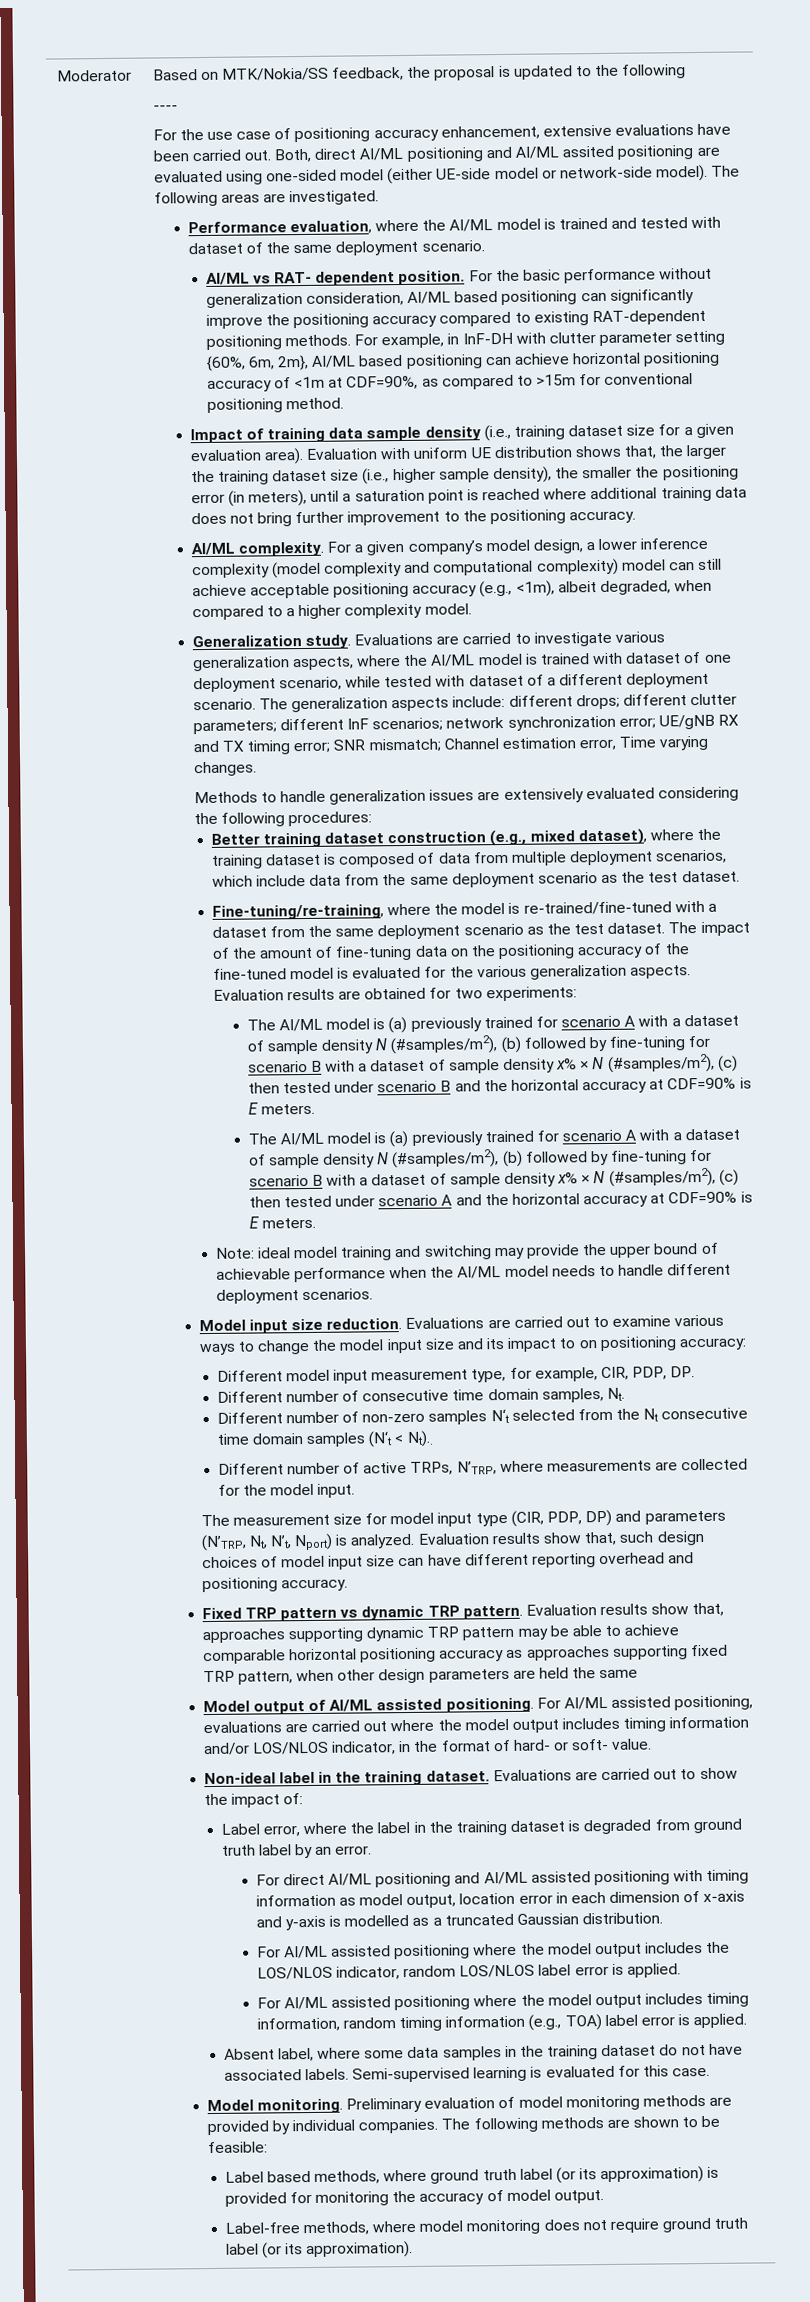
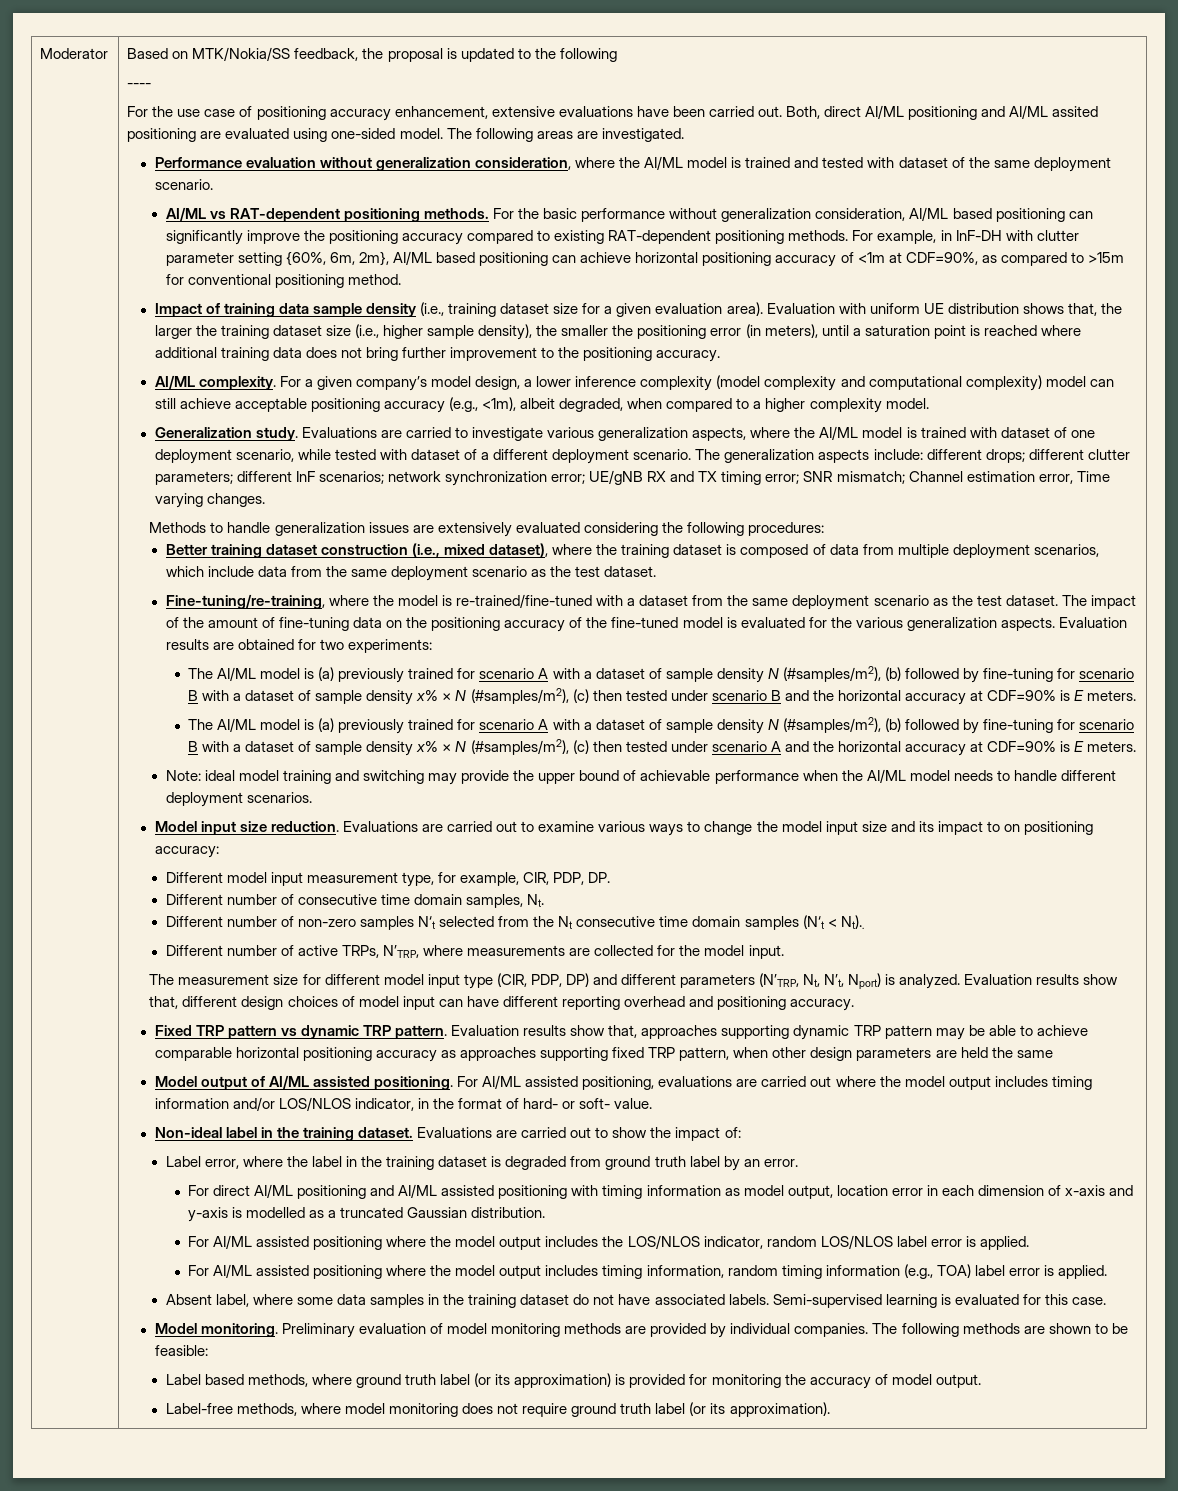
- Both, direct AI/ML positioning and AI/ML assited positioning are evaluated using one-sided model (either UE-side model or network-side model).
+ Both, direct AI/ML positioning and AI/ML assited positioning are evaluated using one-sided model.
- Performance evaluation, where the AI/ML model is trained and tested with dataset of the same deployment scenario.
+ Performance evaluation without generalization consideration, where the AI/ML model is trained and tested with dataset of the same deployment scenario.
- AI/ML vs RAT- dependent position.
+ AI/ML vs RAT-dependent positioning methods.
- Better training dataset construction (e.g., mixed dataset), where the training dataset is composed of data from multiple deployment scenarios, which include data from the same deployment scenario as the test dataset.
+ Better training dataset construction (i.e., mixed dataset), where the training dataset is composed of data from multiple deployment scenarios, which include data from the same deployment scenario as the test dataset.
- The measurement size for model input type (CIR, PDP, DP) and parameters (N’TRP, Nt, N’t, Nport) is analyzed.
+ The measurement size for different model input type (CIR, PDP, DP) and different parameters (N’TRP, Nt, N’t, Nport) is analyzed.
- Evaluation results show that, such design choices of model input size can have different reporting overhead and positioning accuracy.
+ Evaluation results show that, different design choices of model input can have different reporting overhead and positioning accuracy.

